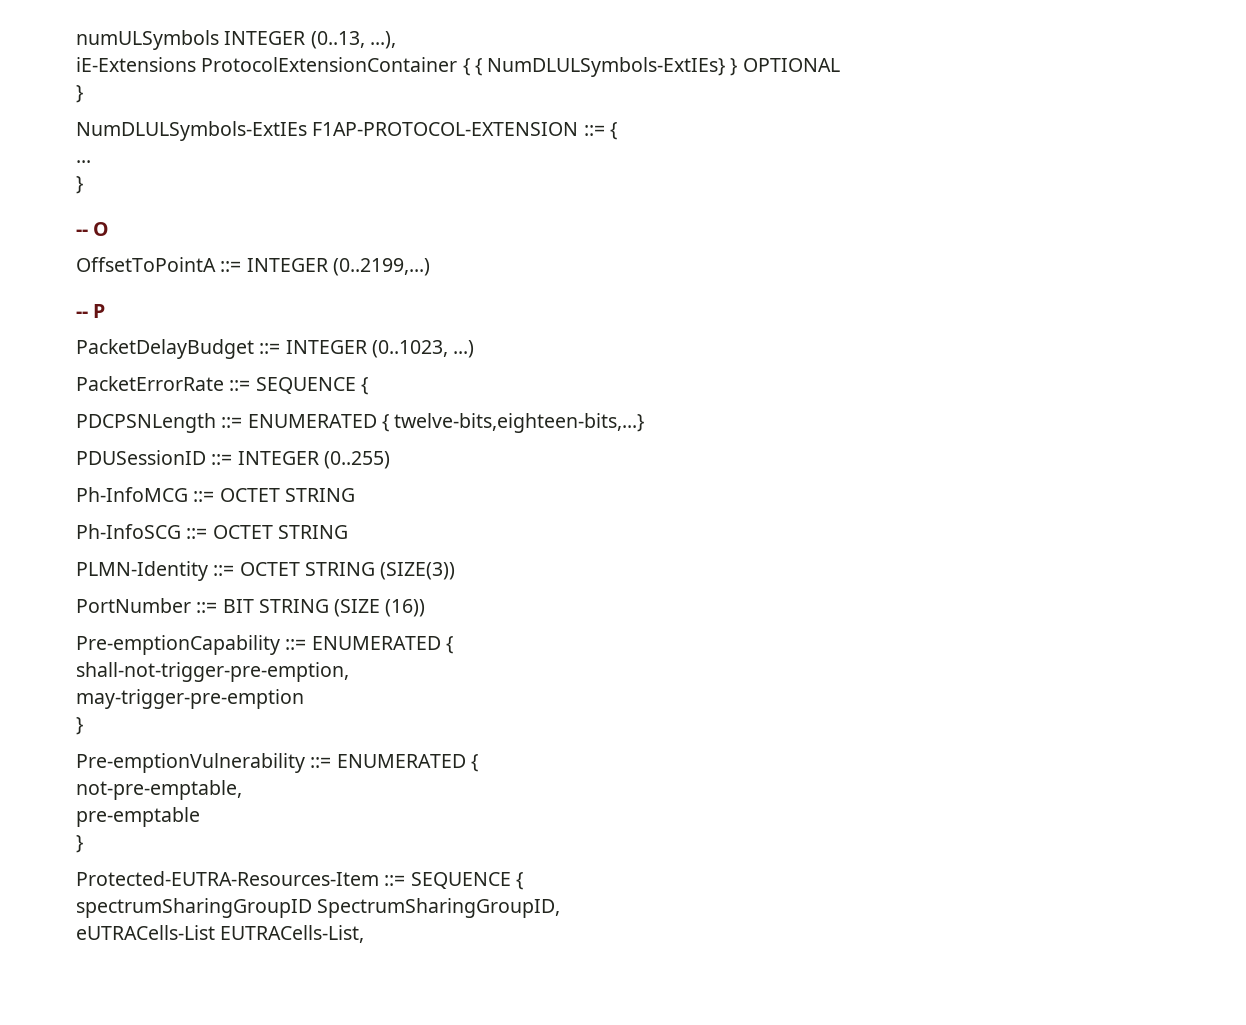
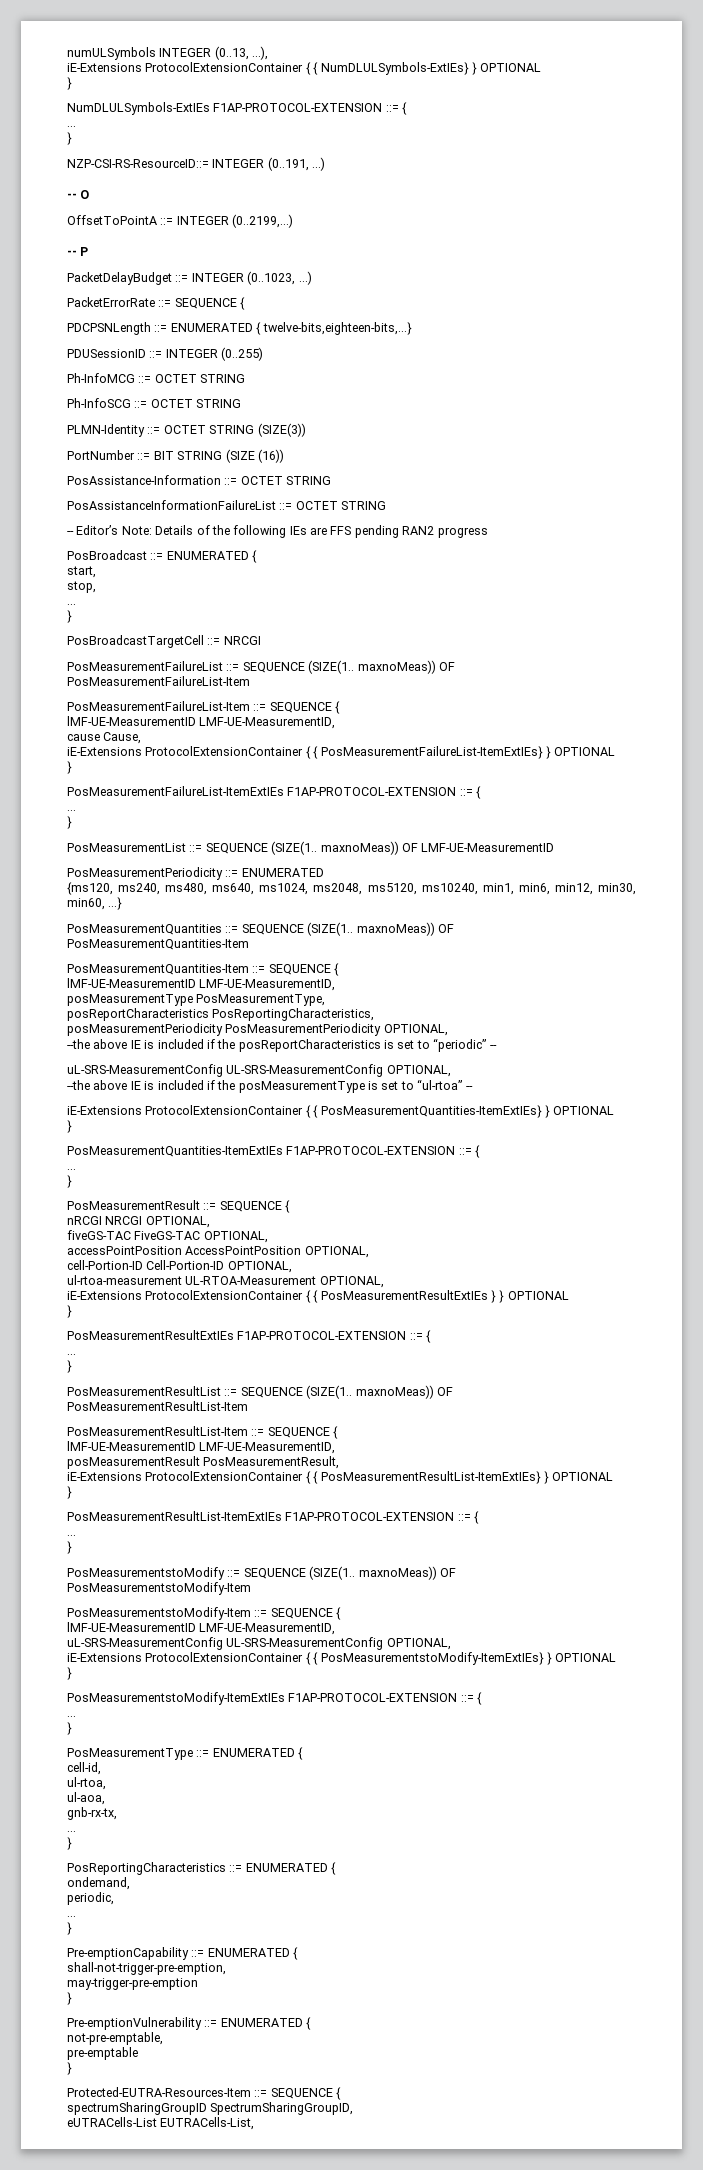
+ NZP-CSI-RS-ResourceID::= INTEGER (0..191, ...)
+ PosAssistance-Information ::= OCTET STRING
+ PosAssistanceInformationFailureList ::= OCTET STRING
+ -- Editor’s Note: Details of the following IEs are FFS pending RAN2 progress
+ PosBroadcast ::= ENUMERATED {
+ start,
+ stop,
+ ...
+ }
+ PosBroadcastTargetCell ::= NRCGI
+ PosMeasurementFailureList ::= SEQUENCE (SIZE(1.. maxnoMeas)) OF PosMeasurementFailureList-Item
+ PosMeasurementFailureList-Item ::= SEQUENCE {
+ lMF-UE-MeasurementID LMF-UE-MeasurementID,
+ cause Cause,
+ iE-Extensions ProtocolExtensionContainer { { PosMeasurementFailureList-ItemExtIEs} } OPTIONAL
+ }
+ PosMeasurementFailureList-ItemExtIEs F1AP-PROTOCOL-EXTENSION ::= {
+ ...
+ }
+ PosMeasurementList ::= SEQUENCE (SIZE(1.. maxnoMeas)) OF LMF-UE-MeasurementID
+ PosMeasurementPeriodicity ::= ENUMERATED
+ {ms120, ms240, ms480, ms640, ms1024, ms2048, ms5120, ms10240, min1, min6, min12, min30, min60, ...}
+ PosMeasurementQuantities ::= SEQUENCE (SIZE(1.. maxnoMeas)) OF PosMeasurementQuantities-Item
+ PosMeasurementQuantities-Item ::= SEQUENCE {
+ lMF-UE-MeasurementID LMF-UE-MeasurementID,
+ posMeasurementType PosMeasurementType,
+ posReportCharacteristics PosReportingCharacteristics,
+ posMeasurementPeriodicity PosMeasurementPeriodicity OPTIONAL,
+ --the above IE is included if the posReportCharacteristics is set to “periodic” --
+ uL-SRS-MeasurementConfig UL-SRS-MeasurementConfig OPTIONAL,
+ --the above IE is included if the posMeasurementType is set to “ul-rtoa” --
+ iE-Extensions ProtocolExtensionContainer { { PosMeasurementQuantities-ItemExtIEs} } OPTIONAL
+ }
+ PosMeasurementQuantities-ItemExtIEs F1AP-PROTOCOL-EXTENSION ::= {
+ ...
+ }
+ PosMeasurementResult ::= SEQUENCE {
+ nRCGI NRCGI OPTIONAL,
+ fiveGS-TAC FiveGS-TAC OPTIONAL,
+ accessPointPosition AccessPointPosition OPTIONAL,
+ cell-Portion-ID Cell-Portion-ID OPTIONAL,
+ ul-rtoa-measurement UL-RTOA-Measurement OPTIONAL,
+ iE-Extensions ProtocolExtensionContainer { { PosMeasurementResultExtIEs } } OPTIONAL
+ }
+ PosMeasurementResultExtIEs F1AP-PROTOCOL-EXTENSION ::= {
+ ...
+ }
+ PosMeasurementResultList ::= SEQUENCE (SIZE(1.. maxnoMeas)) OF PosMeasurementResultList-Item
+ PosMeasurementResultList-Item ::= SEQUENCE {
+ lMF-UE-MeasurementID LMF-UE-MeasurementID,
+ posMeasurementResult PosMeasurementResult,
+ iE-Extensions ProtocolExtensionContainer { { PosMeasurementResultList-ItemExtIEs} } OPTIONAL
+ }
+ PosMeasurementResultList-ItemExtIEs F1AP-PROTOCOL-EXTENSION ::= {
+ ...
+ }
+ PosMeasurementstoModify ::= SEQUENCE (SIZE(1.. maxnoMeas)) OF PosMeasurementstoModify-Item
+ PosMeasurementstoModify-Item ::= SEQUENCE {
+ lMF-UE-MeasurementID LMF-UE-MeasurementID,
+ uL-SRS-MeasurementConfig UL-SRS-MeasurementConfig OPTIONAL,
+ iE-Extensions ProtocolExtensionContainer { { PosMeasurementstoModify-ItemExtIEs} } OPTIONAL
+ }
+ PosMeasurementstoModify-ItemExtIEs F1AP-PROTOCOL-EXTENSION ::= {
+ ...
+ }
+ PosMeasurementType ::= ENUMERATED {
+ cell-id,
+ ul-rtoa,
+ ul-aoa,
+ gnb-rx-tx,
+ ...
+ }
+ PosReportingCharacteristics ::= ENUMERATED {
+ ondemand,
+ periodic,
+ ...
+ }

